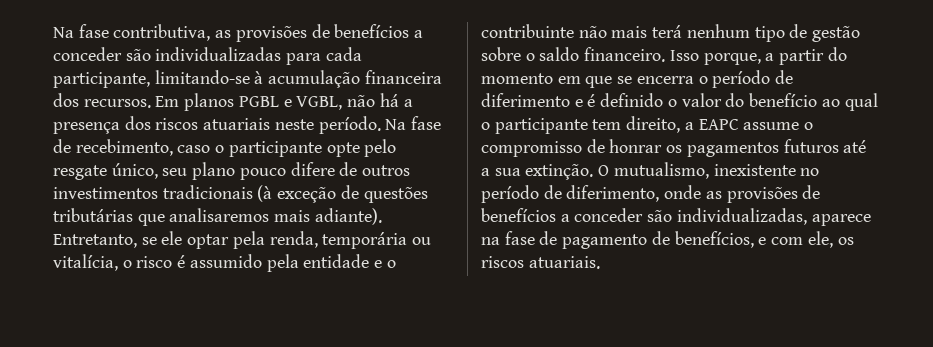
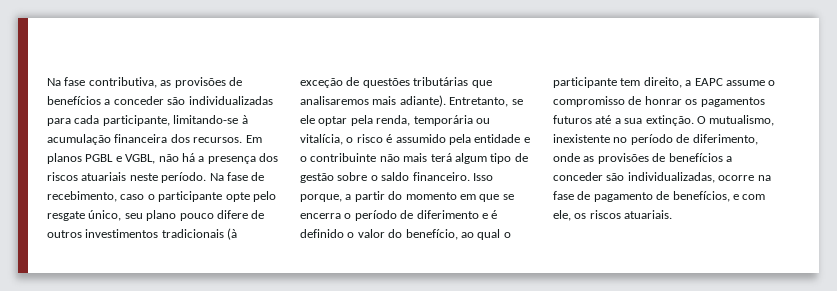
- Entretanto, se ele optar pela renda, temporária ou vitalícia, o risco é assumido pela entidade e o contribuinte não mais terá nenhum tipo de gestão sobre o saldo financeiro.
+ Entretanto, se ele optar pela renda, temporária ou vitalícia, o risco é assumido pela entidade e o contribuinte não mais terá algum tipo de gestão sobre o saldo financeiro.
- Isso porque, a partir do momento em que se encerra o período de diferimento e é definido o valor do benefício ao qual o participante tem direito, a EAPC assume o compromisso de honrar os pagamentos futuros até a sua extinção.
+ Isso porque, a partir do momento em que se encerra o período de diferimento e é definido o valor do benefício, ao qual o participante tem direito, a EAPC assume o compromisso de honrar os pagamentos futuros até a sua extinção.
- O mutualismo, inexistente no período de diferimento, onde as provisões de benefícios a conceder são individualizadas, aparece na fase de pagamento de benefícios, e com ele, os riscos atuariais.
+ O mutualismo, inexistente no período de diferimento, onde as provisões de benefícios a conceder são individualizadas, ocorre na fase de pagamento de benefícios, e com ele, os riscos atuariais.

